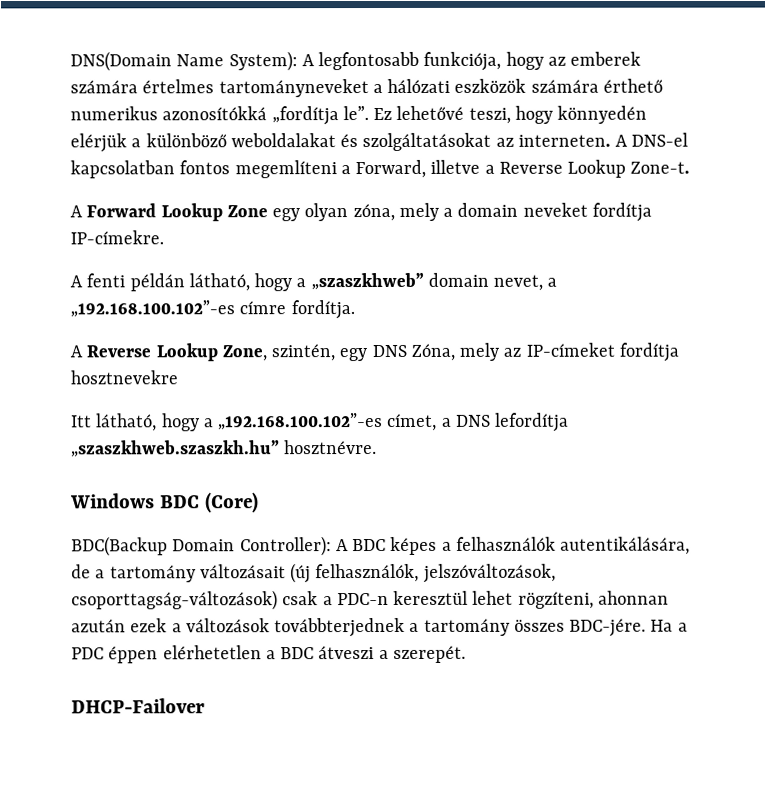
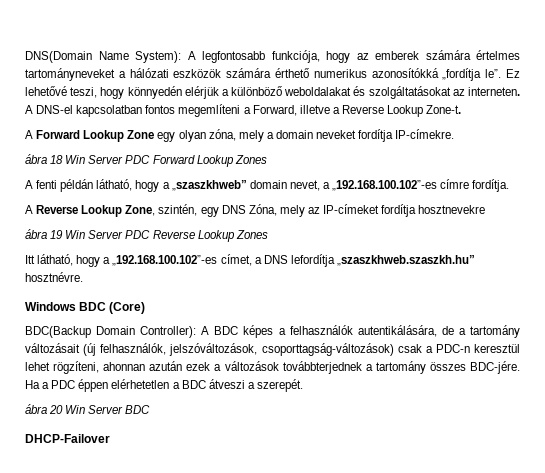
+ ábra 18 Win Server PDC Forward Lookup Zones
+ ábra 19 Win Server PDC Reverse Lookup Zones
+ ábra 20 Win Server BDC

